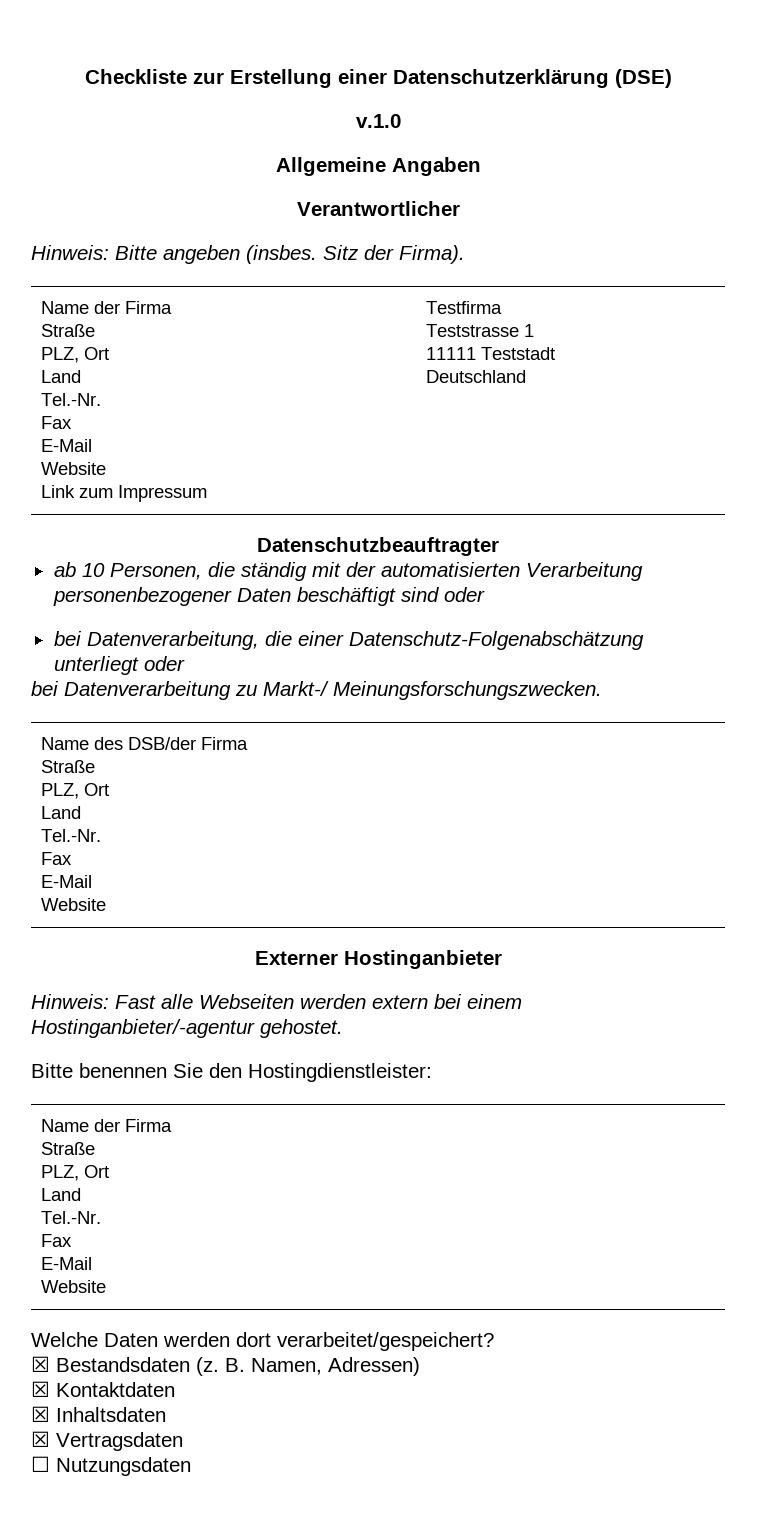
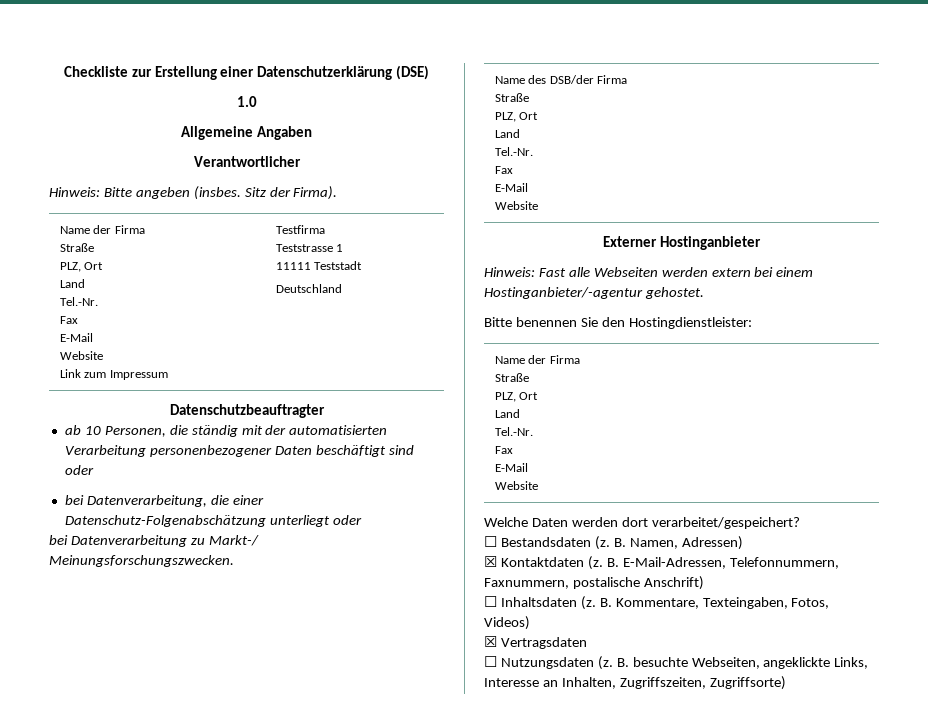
- v.1.0
+ 1.0
- ☒ Bestandsdaten (z.
+ ☐ Bestandsdaten (z.
- ☒ Kontaktdaten
- ☒ Inhaltsdaten
+ ☒ Kontaktdaten (z. B. E-Mail-Adressen, Telefonnummern, Faxnummern, postalische Anschrift)
+ ☐ Inhaltsdaten (z. B. Kommentare, Texteingaben, Fotos, Videos)
  ☒ Vertragsdaten
- ☐ Nutzungsdaten
+ ☐ Nutzungsdaten (z. B. besuchte Webseiten, angeklickte Links, Interesse an Inhalten, Zugriffszeiten, Zugriffsorte)

